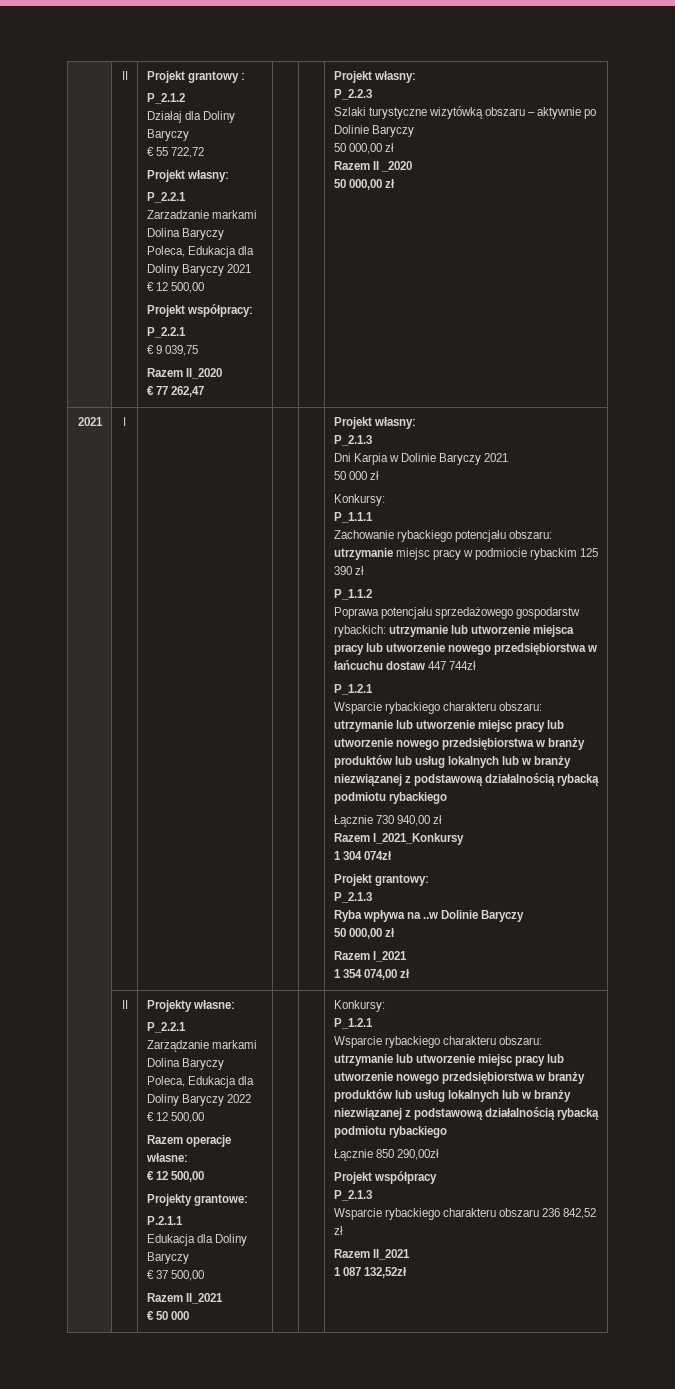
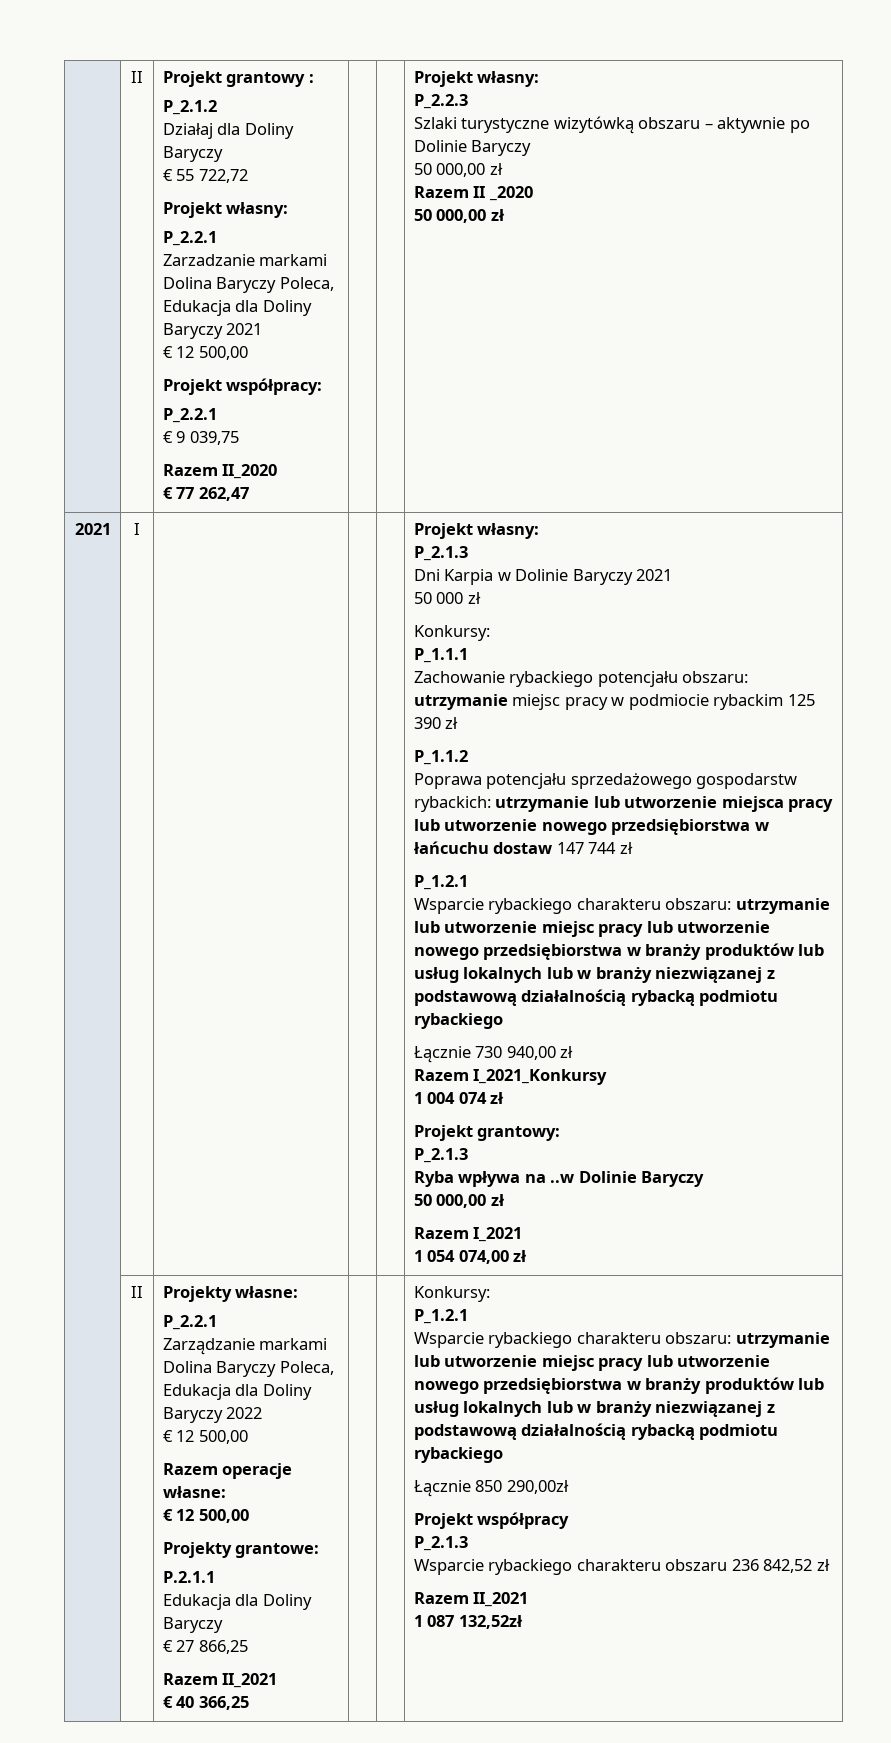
- Poprawa potencjału sprzedażowego gospodarstw rybackich: utrzymanie lub utworzenie miejsca pracy lub utworzenie nowego przedsiębiorstwa w łańcuchu dostaw 447 744zł
+ Poprawa potencjału sprzedażowego gospodarstw rybackich: utrzymanie lub utworzenie miejsca pracy lub utworzenie nowego przedsiębiorstwa w łańcuchu dostaw 147 744 zł
- 1 304 074zł
+ 1 004 074 zł
- 1 354 074,00 zł
+ 1 054 074,00 zł
- € 37 500,00
+ € 27 866,25
- € 50 000
+ € 40 366,25

